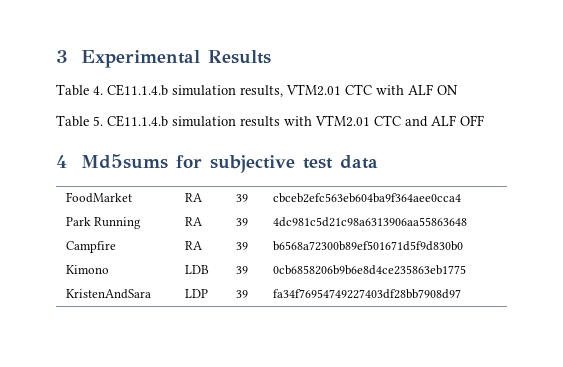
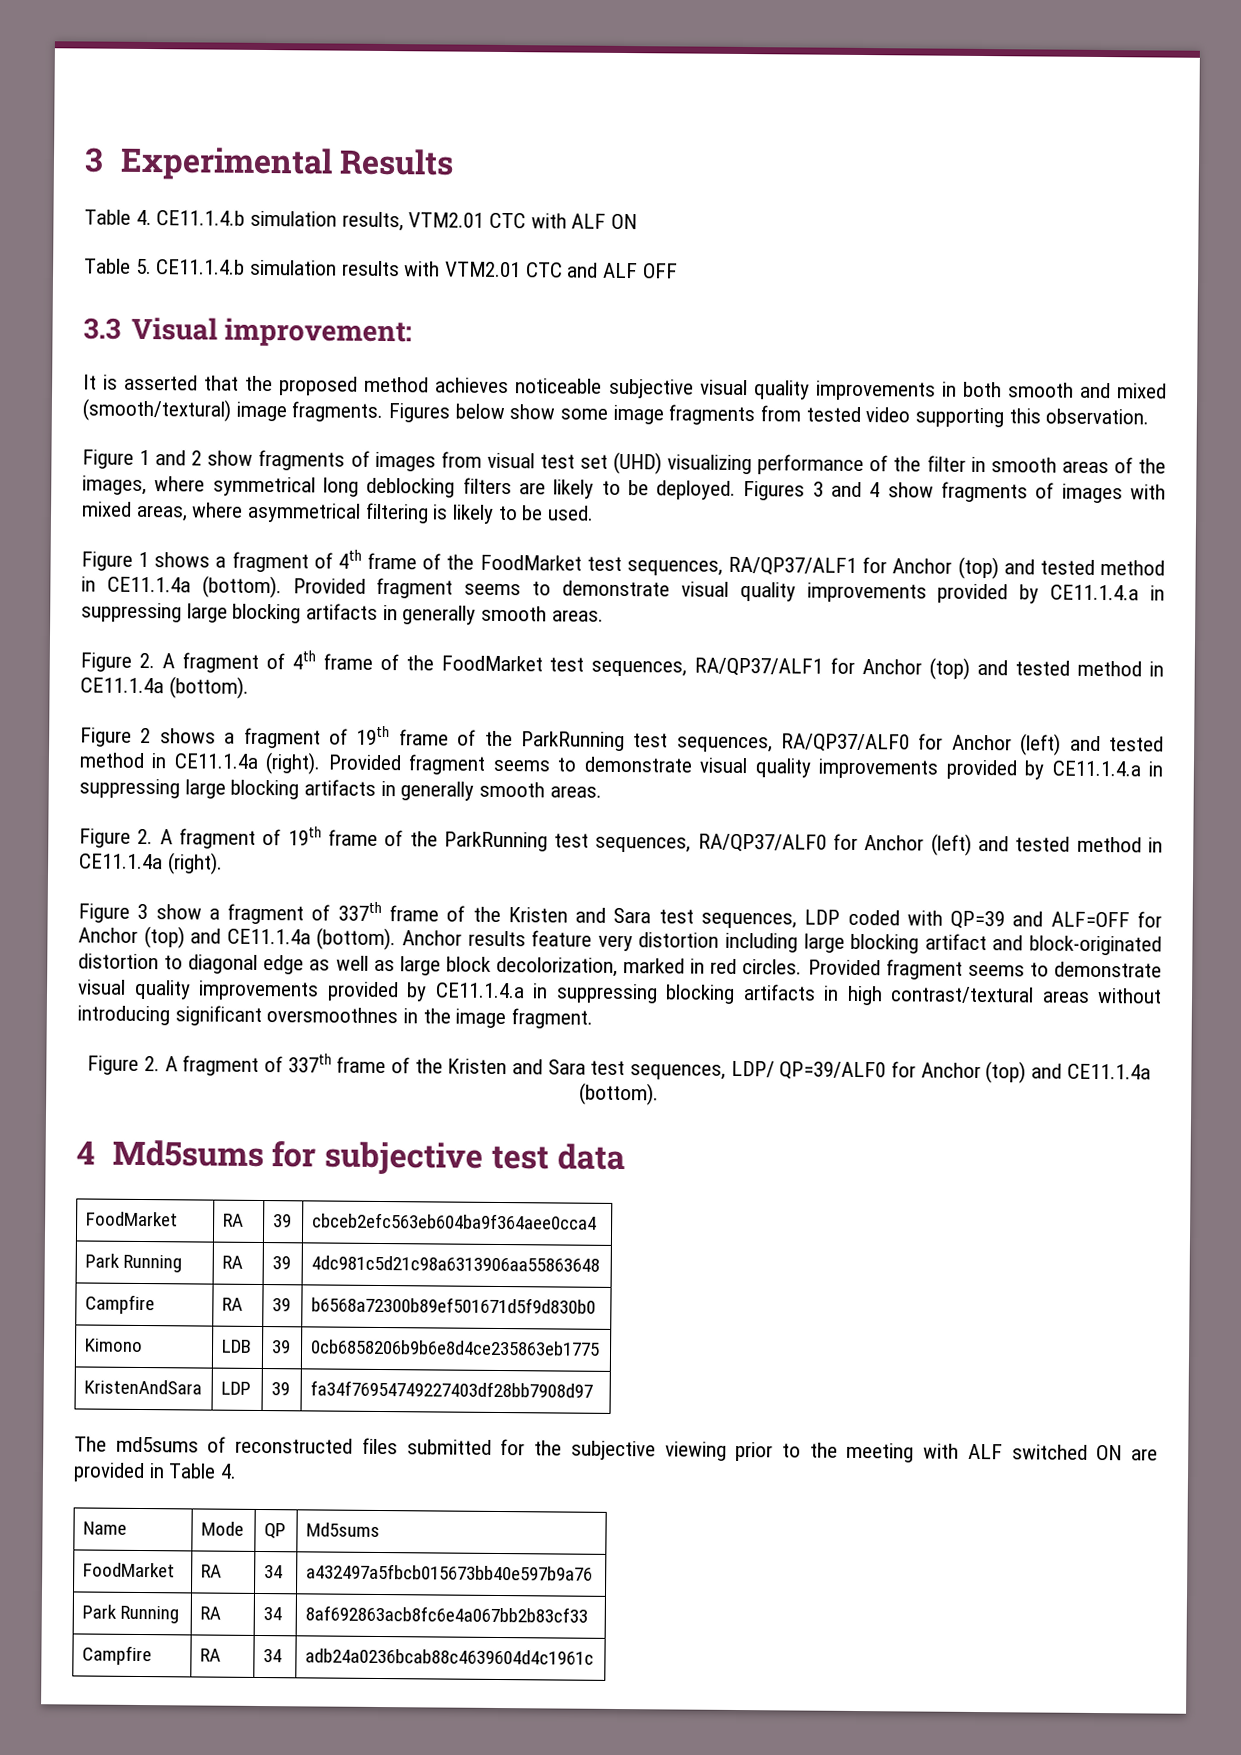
+ 3.3 Visual improvement:
+ It is asserted that the proposed method achieves noticeable subjective visual quality improvements in both smooth and mixed (smooth/textural) image fragments. Figures below show some image fragments from tested video supporting this observation.
+ Figure 1 and 2 show fragments of images from visual test set (UHD) visualizing performance of the filter in smooth areas of the images, where symmetrical long deblocking filters are likely to be deployed. Figures 3 and 4 show fragments of images with mixed areas, where asymmetrical filtering is likely to be used.
+ Figure 1 shows a fragment of 4th frame of the FoodMarket test sequences, RA/QP37/ALF1 for Anchor (top) and tested method in CE11.1.4a (bottom). Provided fragment seems to demonstrate visual quality improvements provided by CE11.1.4.a in suppressing large blocking artifacts in generally smooth areas.
+ Figure 2. A fragment of 4th frame of the FoodMarket test sequences, RA/QP37/ALF1 for Anchor (top) and tested method in CE11.1.4a (bottom).
+ Figure 2 shows a fragment of 19th frame of the ParkRunning test sequences, RA/QP37/ALF0 for Anchor (left) and tested method in CE11.1.4a (right). Provided fragment seems to demonstrate visual quality improvements provided by CE11.1.4.a in suppressing large blocking artifacts in generally smooth areas.
+ Figure 2. A fragment of 19th frame of the ParkRunning test sequences, RA/QP37/ALF0 for Anchor (left) and tested method in CE11.1.4a (right).
+ Figure 3 show a fragment of 337th frame of the Kristen and Sara test sequences, LDP coded with QP=39 and ALF=OFF for Anchor (top) and CE11.1.4a (bottom). Anchor results feature very distortion including large blocking artifact and block-originated distortion to diagonal edge as well as large block decolorization, marked in red circles. Provided fragment seems to demonstrate visual quality improvements provided by CE11.1.4.a in suppressing blocking artifacts in high contrast/textural areas without introducing significant oversmoothnes in the image fragment.
+ Figure 2. A fragment of 337th frame of the Kristen and Sara test sequences, LDP/ QP=39/ALF0 for Anchor (top) and CE11.1.4a (bottom).
+ The md5sums of reconstructed files submitted for the subjective viewing prior to the meeting with ALF switched ON are provided in Table 4.
+ Name | Mode | QP | Md5sums
+ FoodMarket | RA | 34 | a432497a5fbcb015673bb40e597b9a76
+ Park Running | RA | 34 | 8af692863acb8fc6e4a067bb2b83cf33
+ Campfire | RA | 34 | adb24a0236bcab88c4639604d4c1961c

